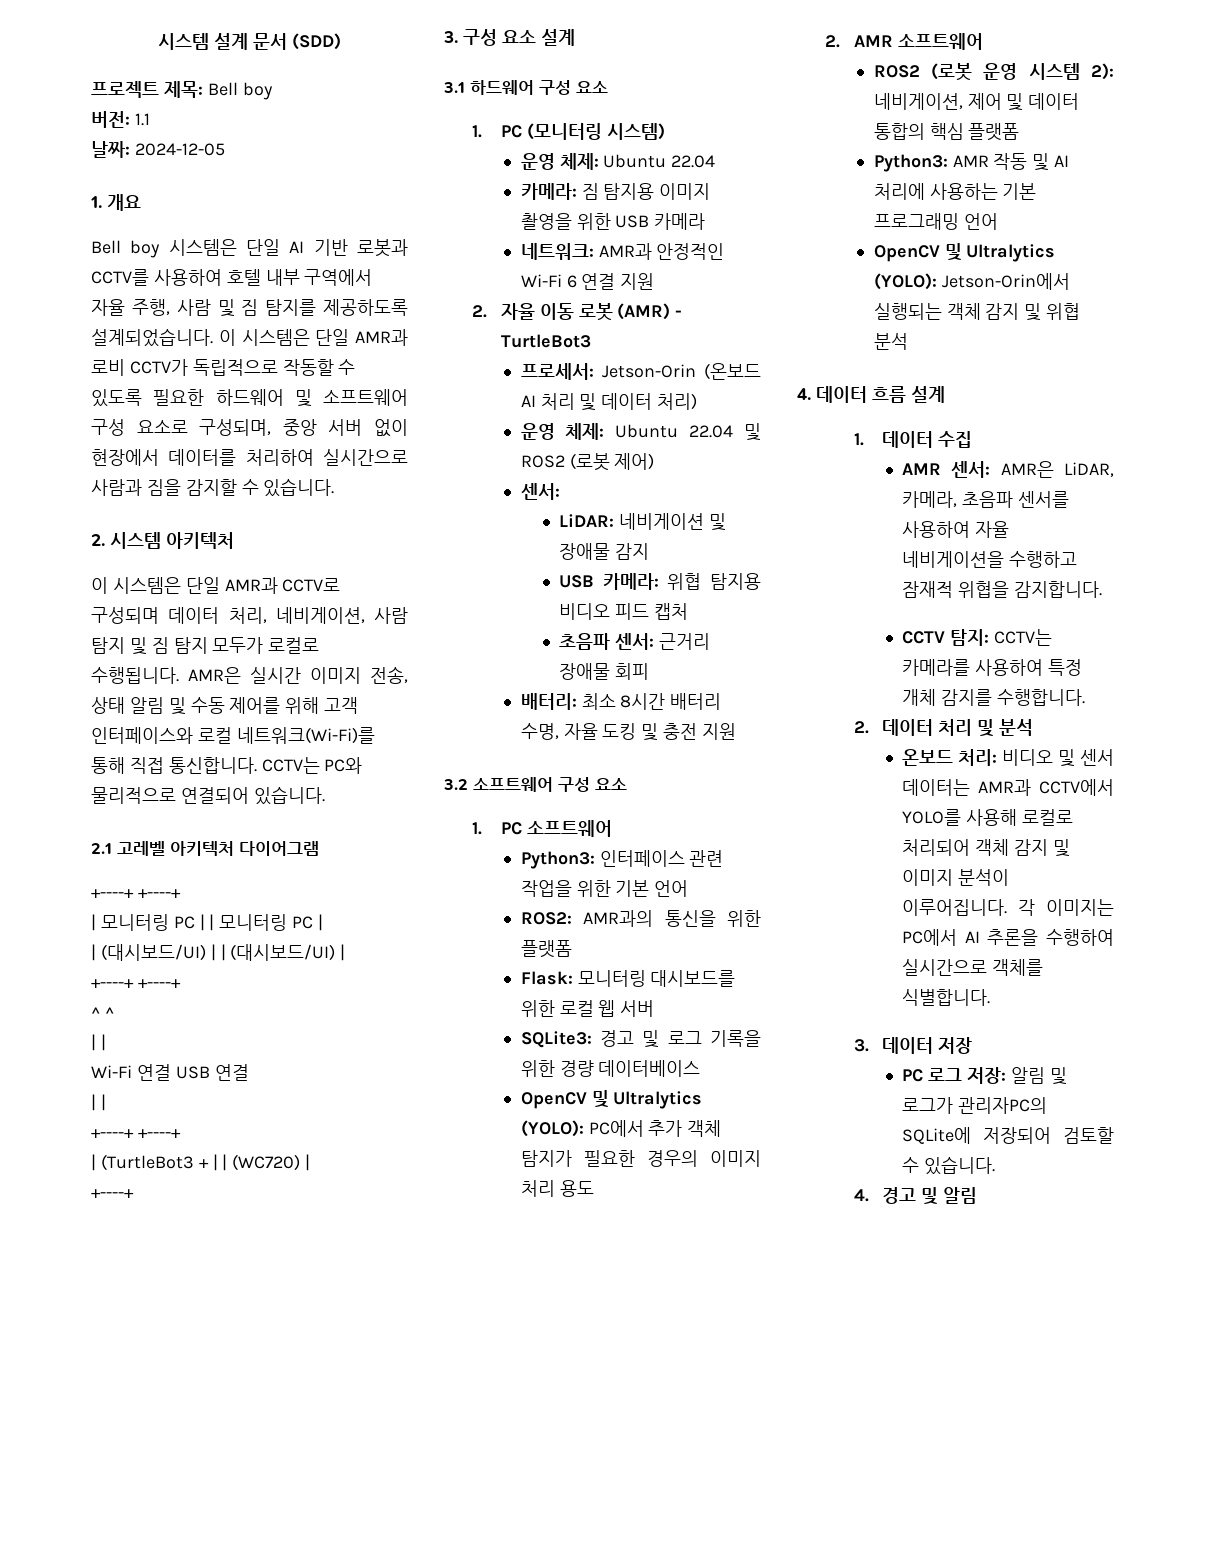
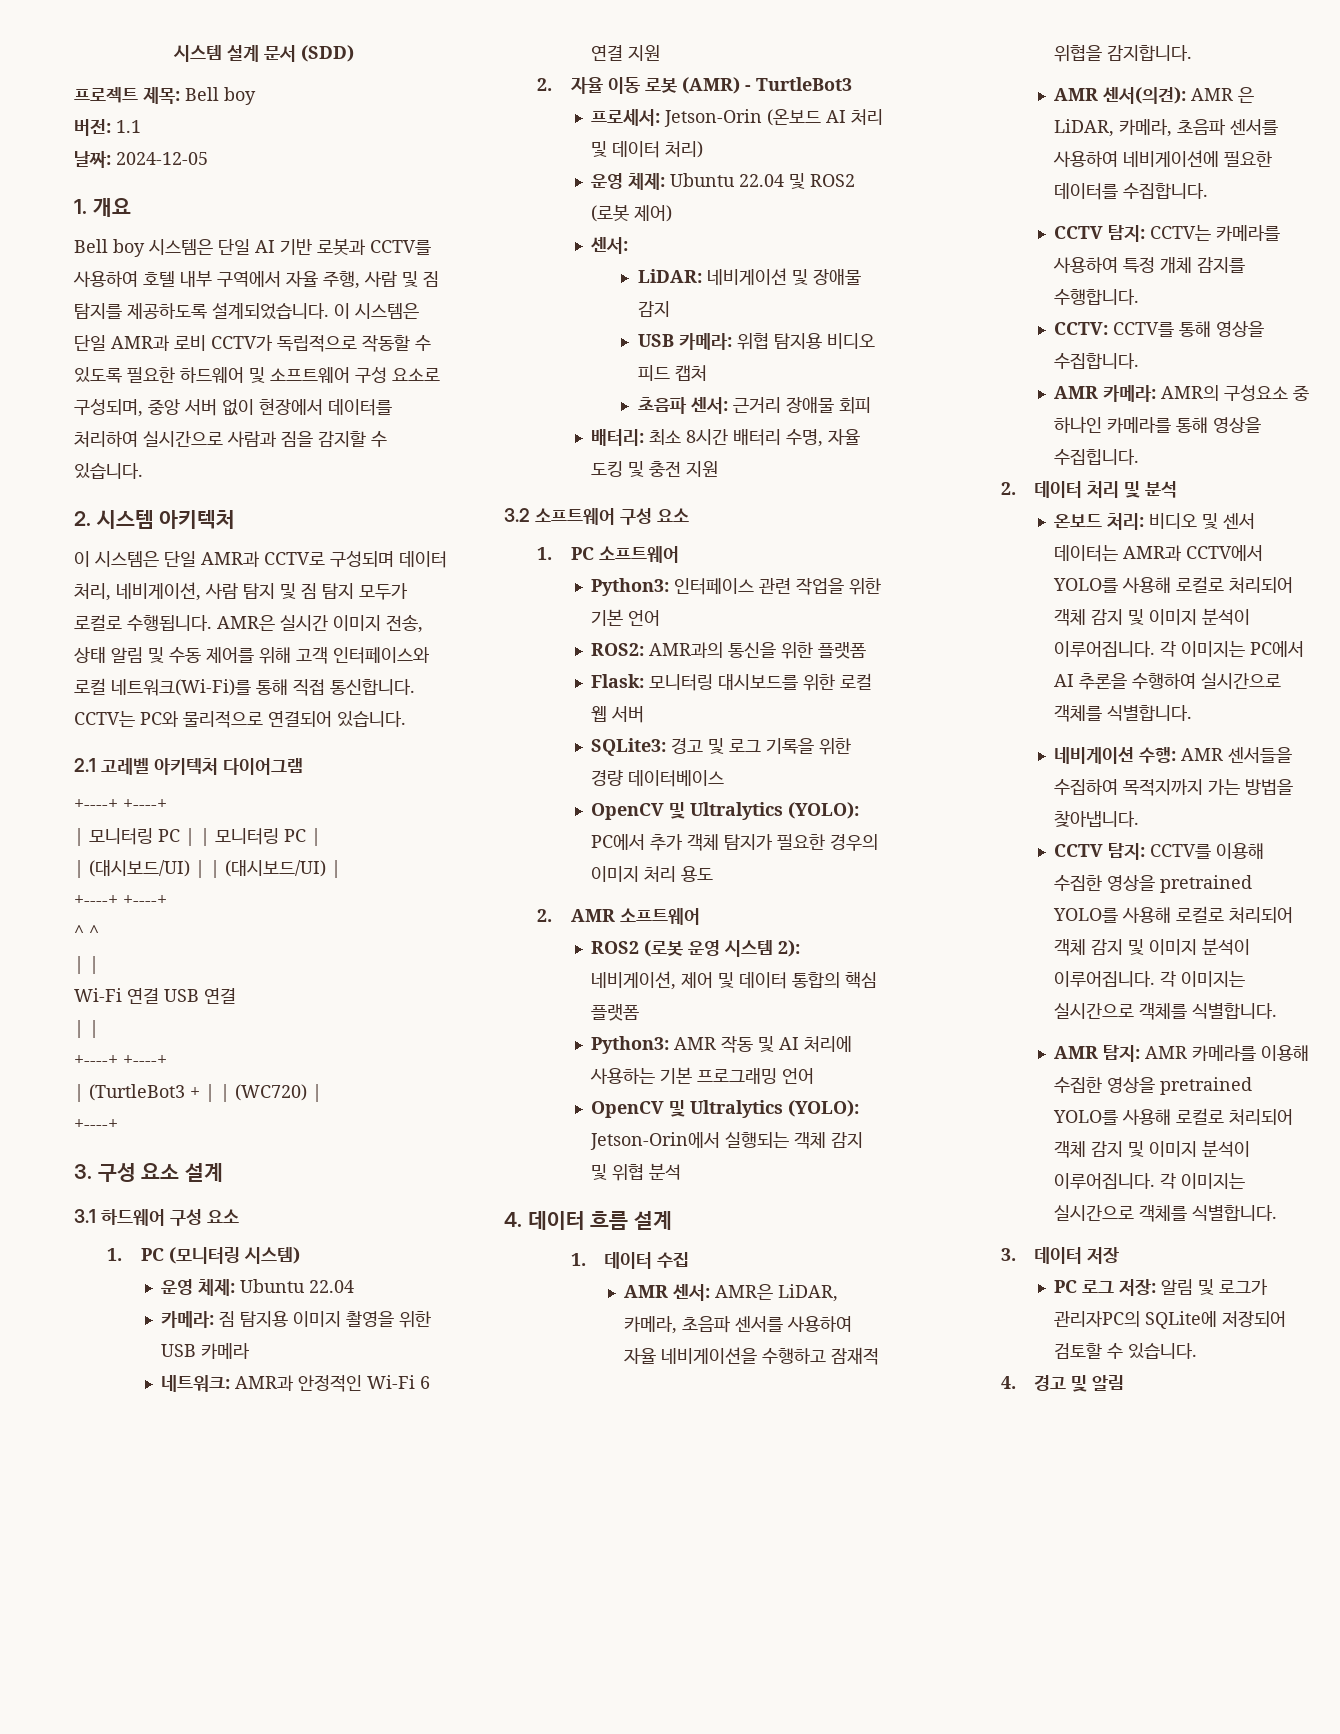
+ AMR 센서(의견): AMR 은 LiDAR, 카메라, 초음파 센서를 사용하여 네비게이션에 필요한 데이터를 수집합니다.
+ CCTV: CCTV를 통해 영상을 수집합니다.
+ AMR 카메라: AMR의 구성요소 중 하나인 카메라를 통해 영상을 수집힙니다.
+ 네비게이션 수행: AMR 센서들을 수집하여 목적지까지 가는 방법을 찾아냅니다.
+ CCTV 탐지: CCTV를 이용해 수집한 영상을 pretrained YOLO를 사용해 로컬로 처리되어 객체 감지 및 이미지 분석이 이루어집니다. 각 이미지는 실시간으로 객체를 식별합니다.
+ AMR 탐지: AMR 카메라를 이용해 수집한 영상을 pretrained YOLO를 사용해 로컬로 처리되어 객체 감지 및 이미지 분석이 이루어집니다. 각 이미지는 실시간으로 객체를 식별합니다.

